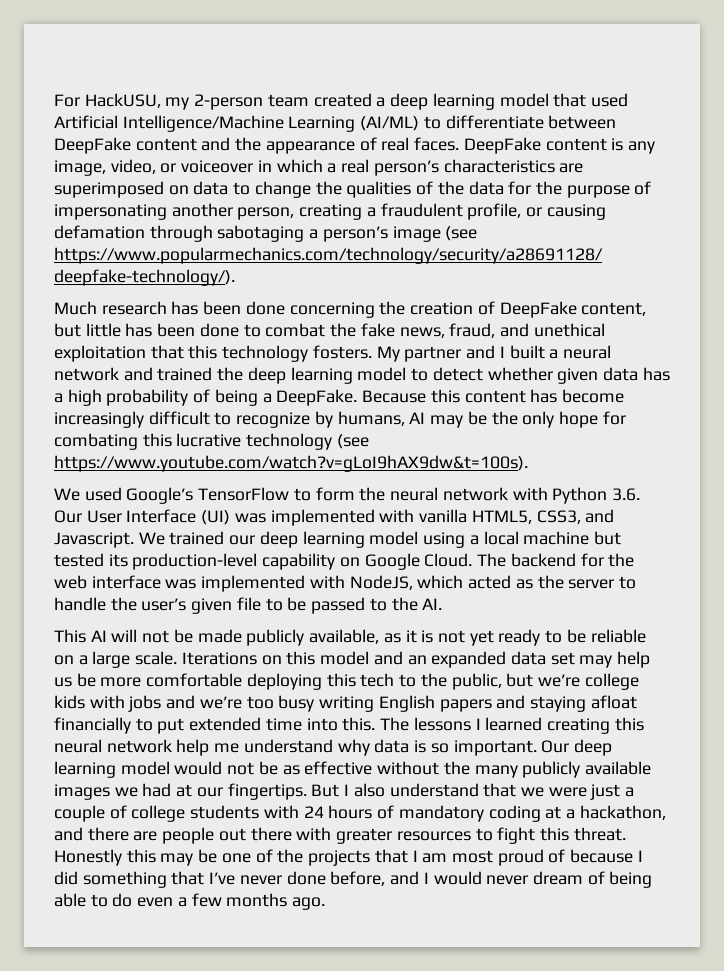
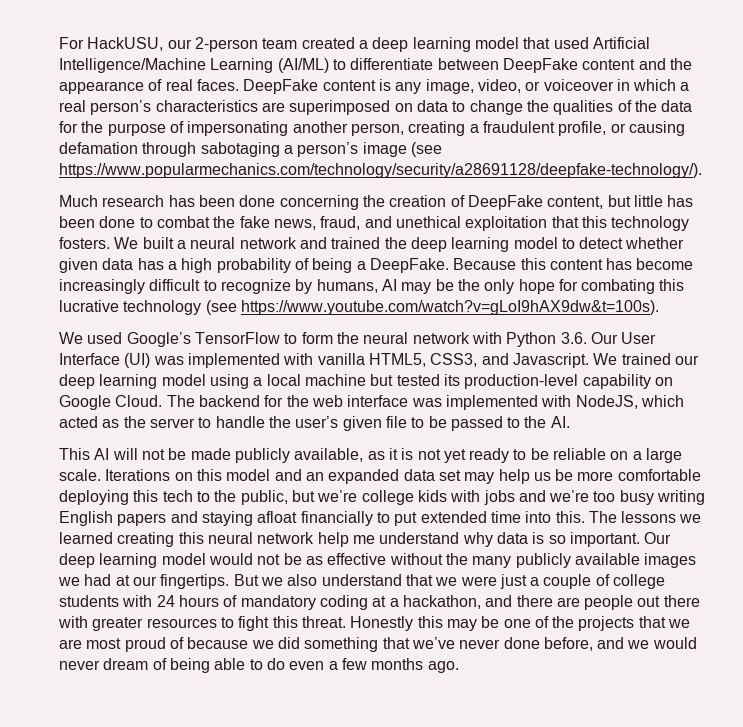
- For HackUSU, my 2-person team created a deep learning model that used Artificial Intelligence/Machine Learning (AI/ML) to differentiate between DeepFake content and the appearance of real faces.
+ For HackUSU, our 2-person team created a deep learning model that used Artificial Intelligence/Machine Learning (AI/ML) to differentiate between DeepFake content and the appearance of real faces.
- My partner and I built a neural network and trained the deep learning model to detect whether given data has a high probability of being a DeepFake.
+ We built a neural network and trained the deep learning model to detect whether given data has a high probability of being a DeepFake.
- The lessons I learned creating this neural network help me understand why data is so important.
+ The lessons we learned creating this neural network help me understand why data is so important.
- But I also understand that we were just a couple of college students with 24 hours of mandatory coding at a hackathon, and there are people out there with greater resources to fight this threat.
+ But we also understand that we were just a couple of college students with 24 hours of mandatory coding at a hackathon, and there are people out there with greater resources to fight this threat.
- Honestly this may be one of the projects that I am most proud of because I did something that I’ve never done before, and I would never dream of being able to do even a few months ago.
+ Honestly this may be one of the projects that we are most proud of because we did something that we’ve never done before, and we would never dream of being able to do even a few months ago.

